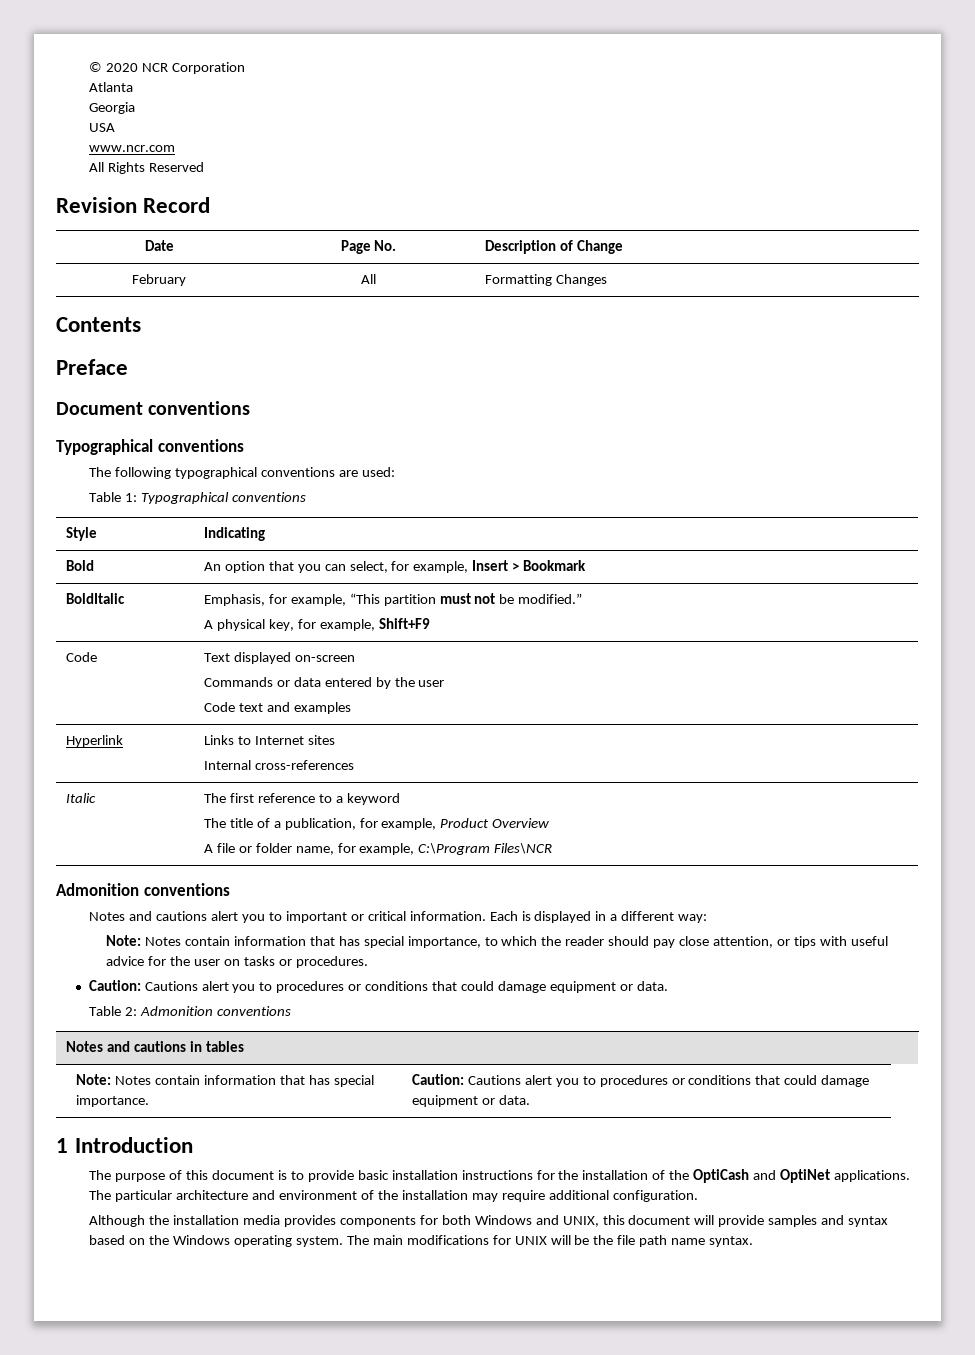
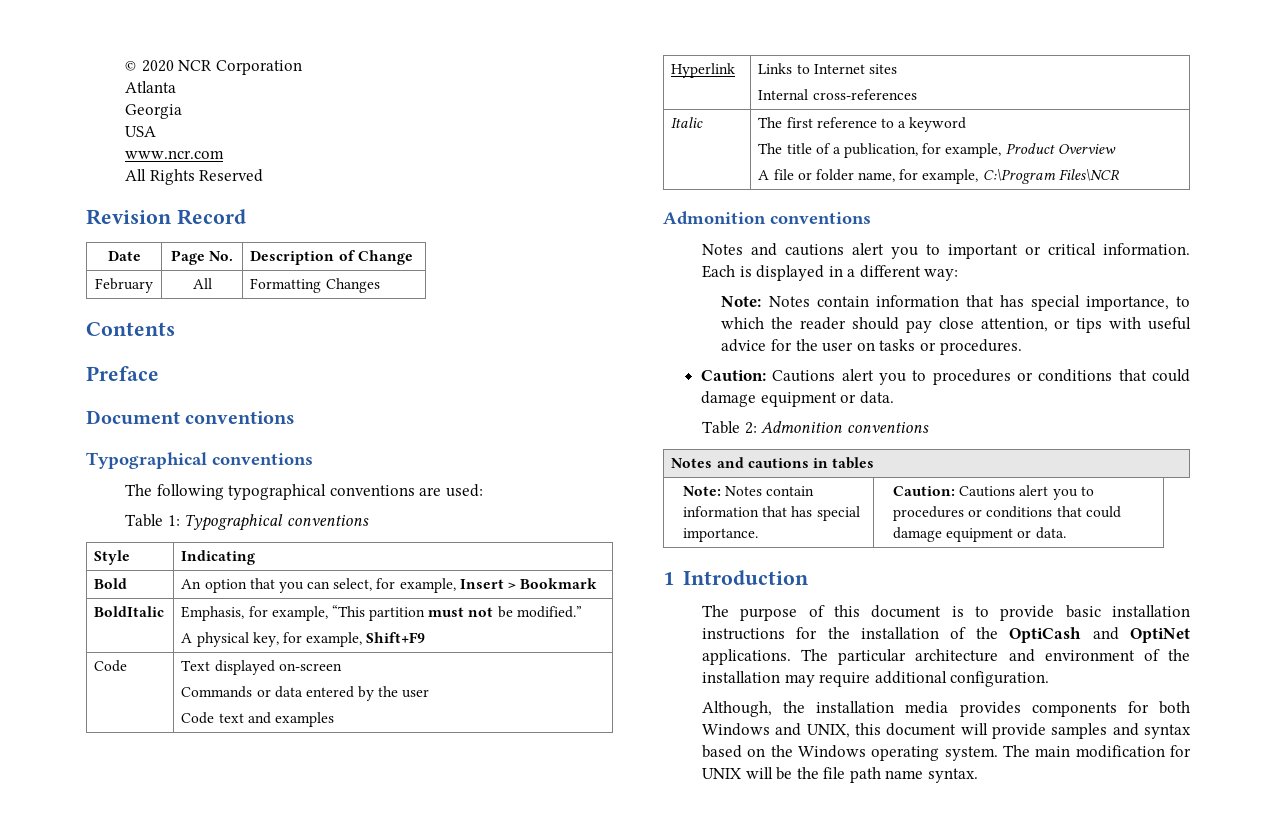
- Although the installation media provides components for both Windows and UNIX, this document will provide samples and syntax based on the Windows operating system.
+ Although, the installation media provides components for both Windows and UNIX, this document will provide samples and syntax based on the Windows operating system.
- The main modifications for UNIX will be the file path name syntax.
+ The main modification for UNIX will be the file path name syntax.

